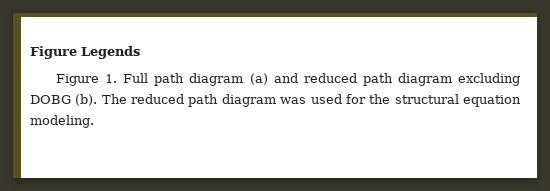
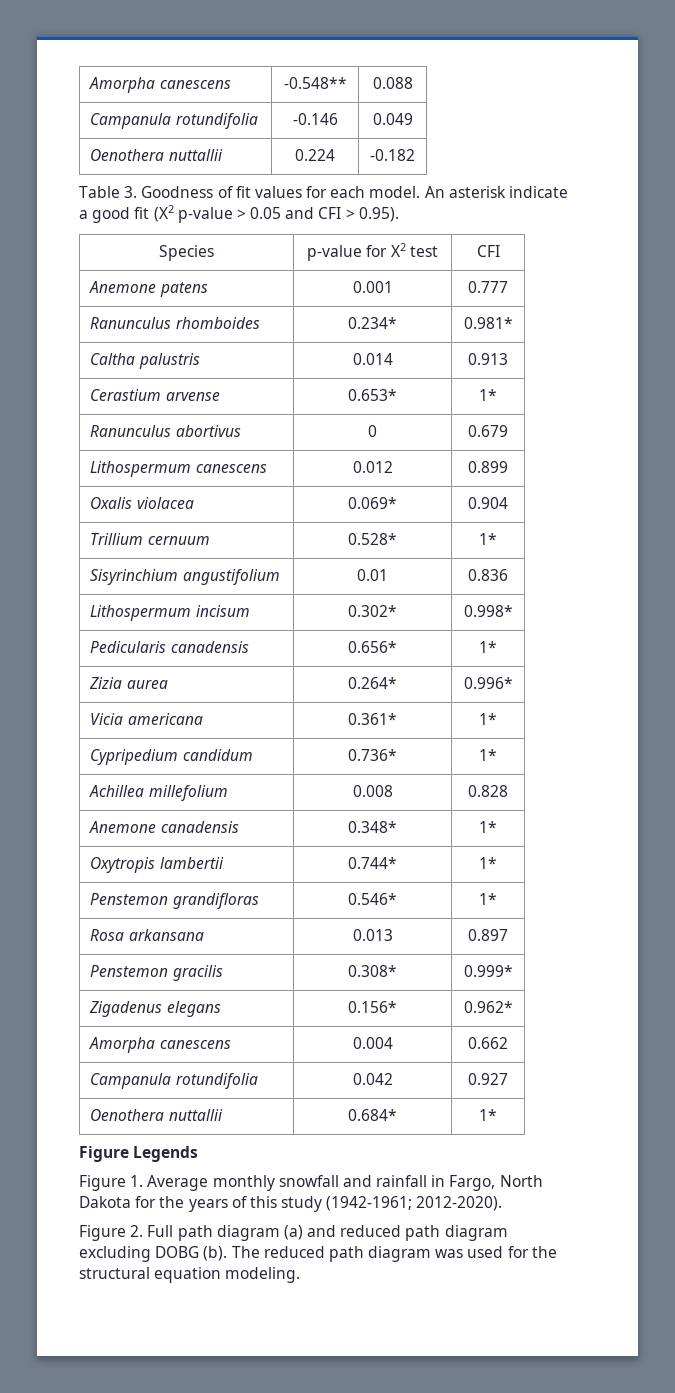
+ Amorpha canescens | -0.548** | 0.088
+ Campanula rotundifolia | -0.146 | 0.049
+ Oenothera nuttallii | 0.224 | -0.182
+ Table 3. Goodness of fit values for each model. An asterisk indicate a good fit (Χ2 p-value > 0.05 and CFI > 0.95).
+ Species | p-value for Χ2 test | CFI
+ Anemone patens | 0.001 | 0.777
+ Ranunculus rhomboides | 0.234* | 0.981*
+ Caltha palustris | 0.014 | 0.913
+ Cerastium arvense | 0.653* | 1*
+ Ranunculus abortivus | 0 | 0.679
+ Lithospermum canescens | 0.012 | 0.899
+ Oxalis violacea | 0.069* | 0.904
+ Trillium cernuum | 0.528* | 1*
+ Sisyrinchium angustifolium | 0.01 | 0.836
+ Lithospermum incisum | 0.302* | 0.998*
+ Pedicularis canadensis | 0.656* | 1*
+ Zizia aurea | 0.264* | 0.996*
+ Vicia americana | 0.361* | 1*
+ Cypripedium candidum | 0.736* | 1*
+ Achillea millefolium | 0.008 | 0.828
+ Anemone canadensis | 0.348* | 1*
+ Oxytropis lambertii | 0.744* | 1*
+ Penstemon grandifloras | 0.546* | 1*
+ Rosa arkansana | 0.013 | 0.897
+ Penstemon gracilis | 0.308* | 0.999*
+ Zigadenus elegans | 0.156* | 0.962*
+ Amorpha canescens | 0.004 | 0.662
+ Campanula rotundifolia | 0.042 | 0.927
+ Oenothera nuttallii | 0.684* | 1*
  Figure Legends
- Figure 1. Full path diagram (a) and reduced path diagram excluding DOBG (b).
+ Figure 1. Average monthly snowfall and rainfall in Fargo, North Dakota for the years of this study (1942-1961; 2012-2020).
+ Figure 2. Full path diagram (a) and reduced path diagram excluding DOBG (b).

